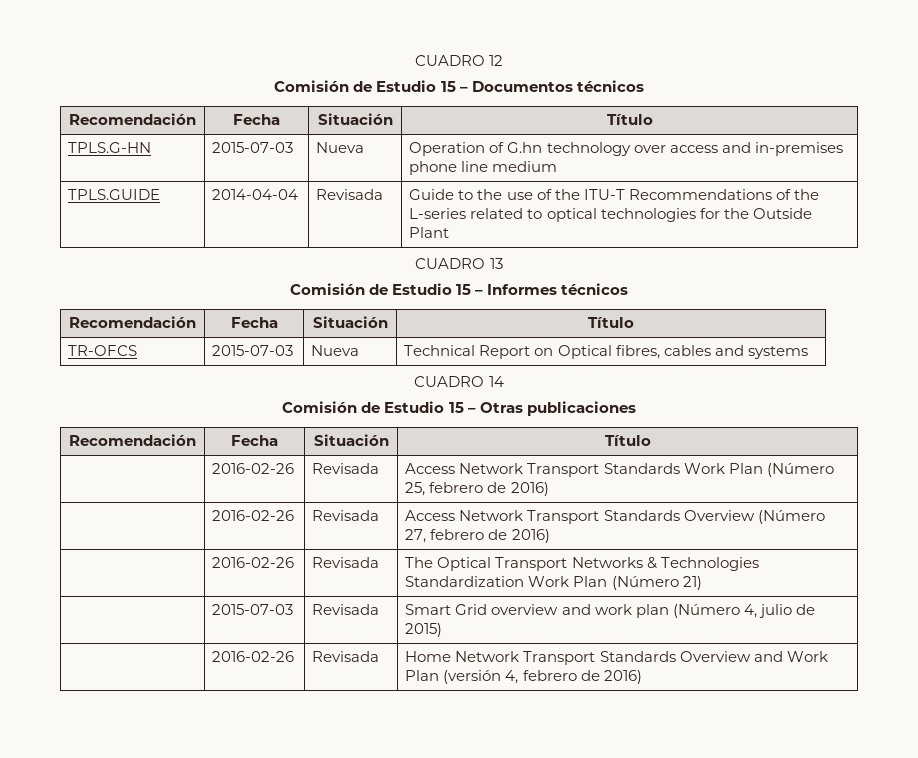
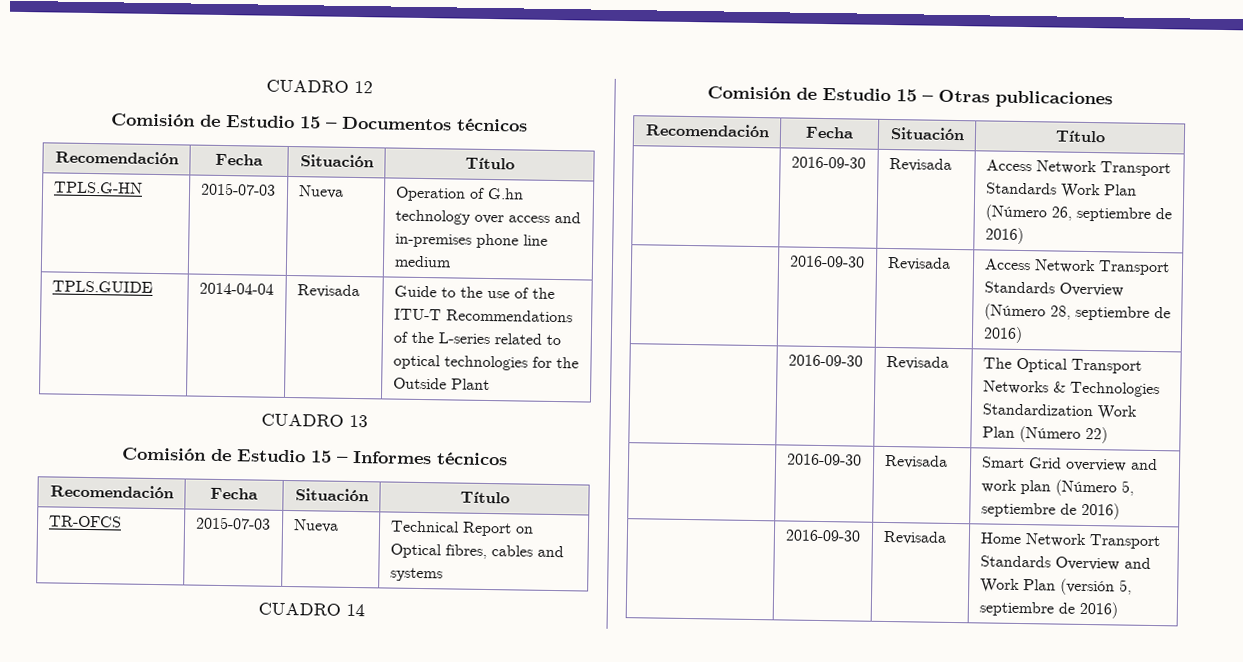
- | 2016-02-26 | Revisada | Access Network Transport Standards Work Plan (Número 25, febrero de 2016)
- | 2016-02-26 | Revisada | Access Network Transport Standards Overview (Número 27, febrero de 2016)
- | 2016-02-26 | Revisada | The Optical Transport Networks & Technologies Standardization Work Plan (Número 21)
- | 2015-07-03 | Revisada | Smart Grid overview and work plan (Número 4, julio de 2015)
- | 2016-02-26 | Revisada | Home Network Transport Standards Overview and Work Plan (versión 4, febrero de 2016)
+ | 2016-09-30 | Revisada | Access Network Transport Standards Work Plan (Número 26, septiembre de 2016)
+ | 2016-09-30 | Revisada | Access Network Transport Standards Overview (Número 28, septiembre de 2016)
+ | 2016-09-30 | Revisada | The Optical Transport Networks & Technologies Standardization Work Plan (Número 22)
+ | 2016-09-30 | Revisada | Smart Grid overview and work plan (Número 5, septiembre de 2016)
+ | 2016-09-30 | Revisada | Home Network Transport Standards Overview and Work Plan (versión 5, septiembre de 2016)

